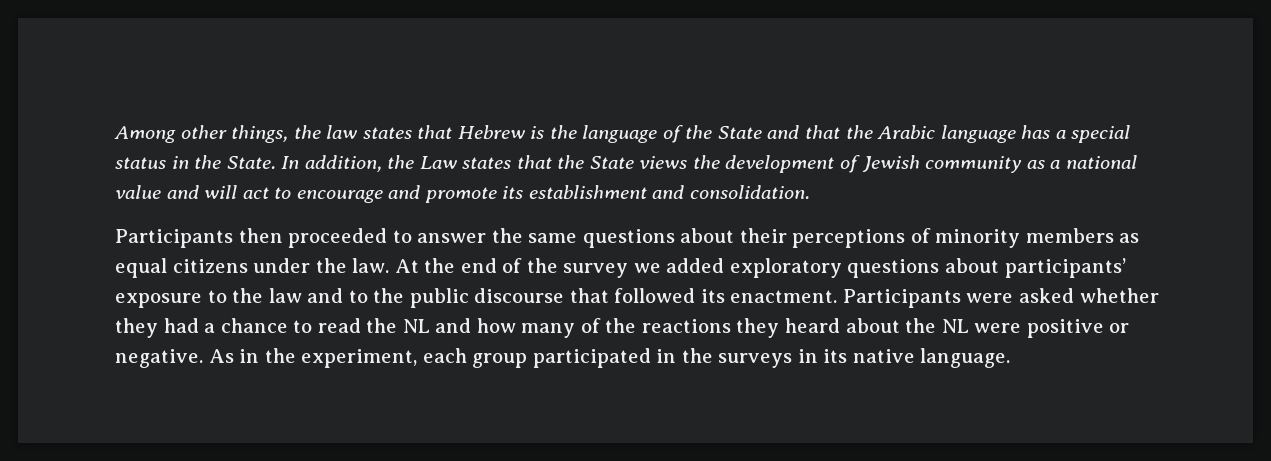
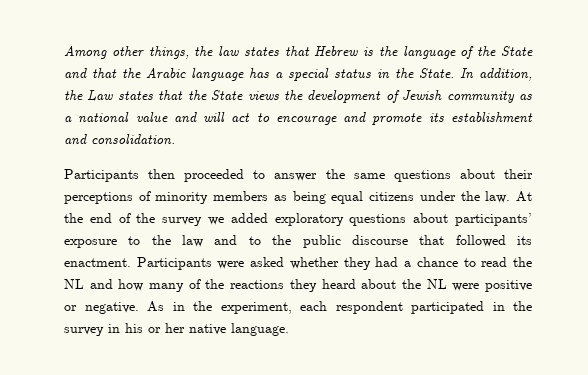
- Participants then proceeded to answer the same questions about their perceptions of minority members as equal citizens under the law.
+ Participants then proceeded to answer the same questions about their perceptions of minority members as being equal citizens under the law.
- As in the experiment, each group participated in the surveys in its native language.
+ As in the experiment, each respondent participated in the survey in his or her native language.

